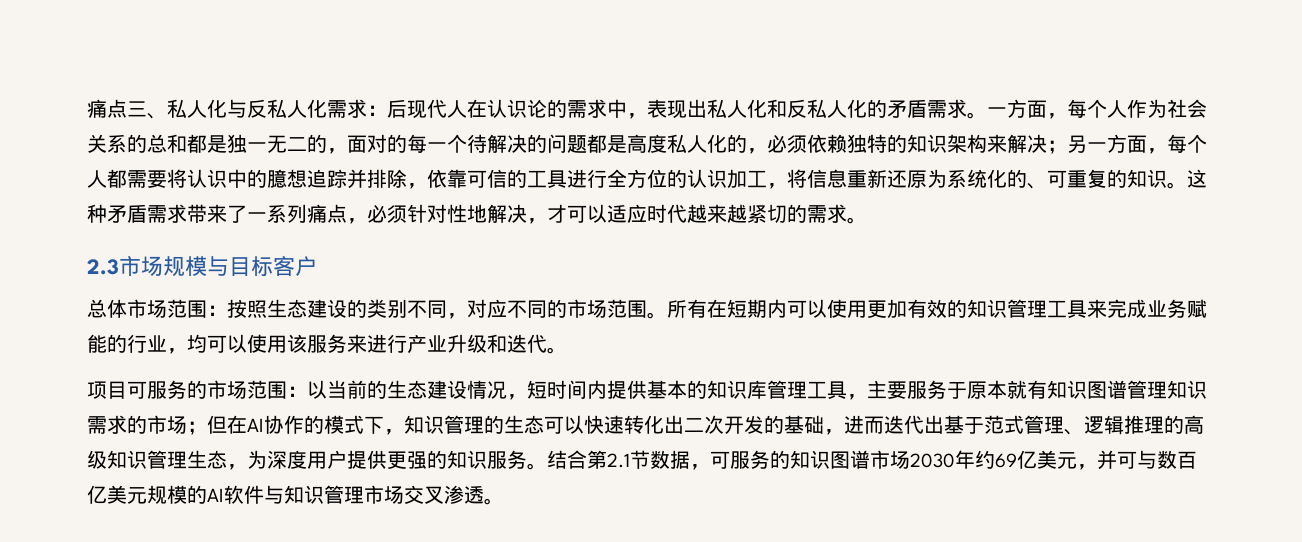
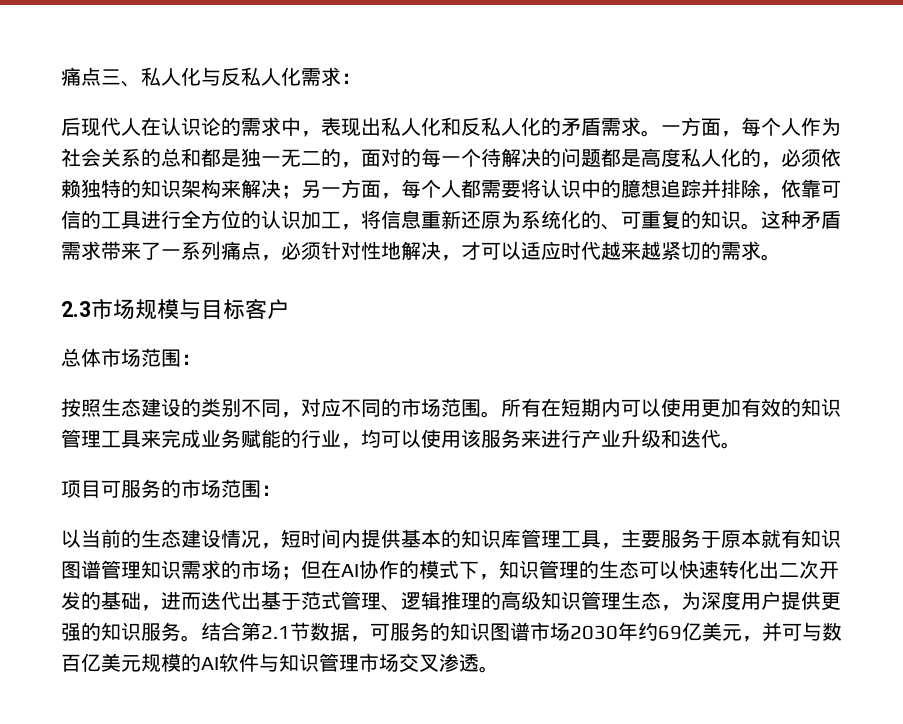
- 痛点三、私人化与反私人化需求：后现代人在认识论的需求中，表现出私人化和反私人化的矛盾需求。
+ 痛点三、私人化与反私人化需求：
+ 后现代人在认识论的需求中，表现出私人化和反私人化的矛盾需求。
- 总体市场范围：按照生态建设的类别不同，对应不同的市场范围。
+ 总体市场范围：
+ 按照生态建设的类别不同，对应不同的市场范围。
- 项目可服务的市场范围：以当前的生态建设情况，短时间内提供基本的知识库管理工具，主要服务于原本就有知识图谱管理知识需求的市场；
+ 项目可服务的市场范围：
+ 以当前的生态建设情况，短时间内提供基本的知识库管理工具，主要服务于原本就有知识图谱管理知识需求的市场；

